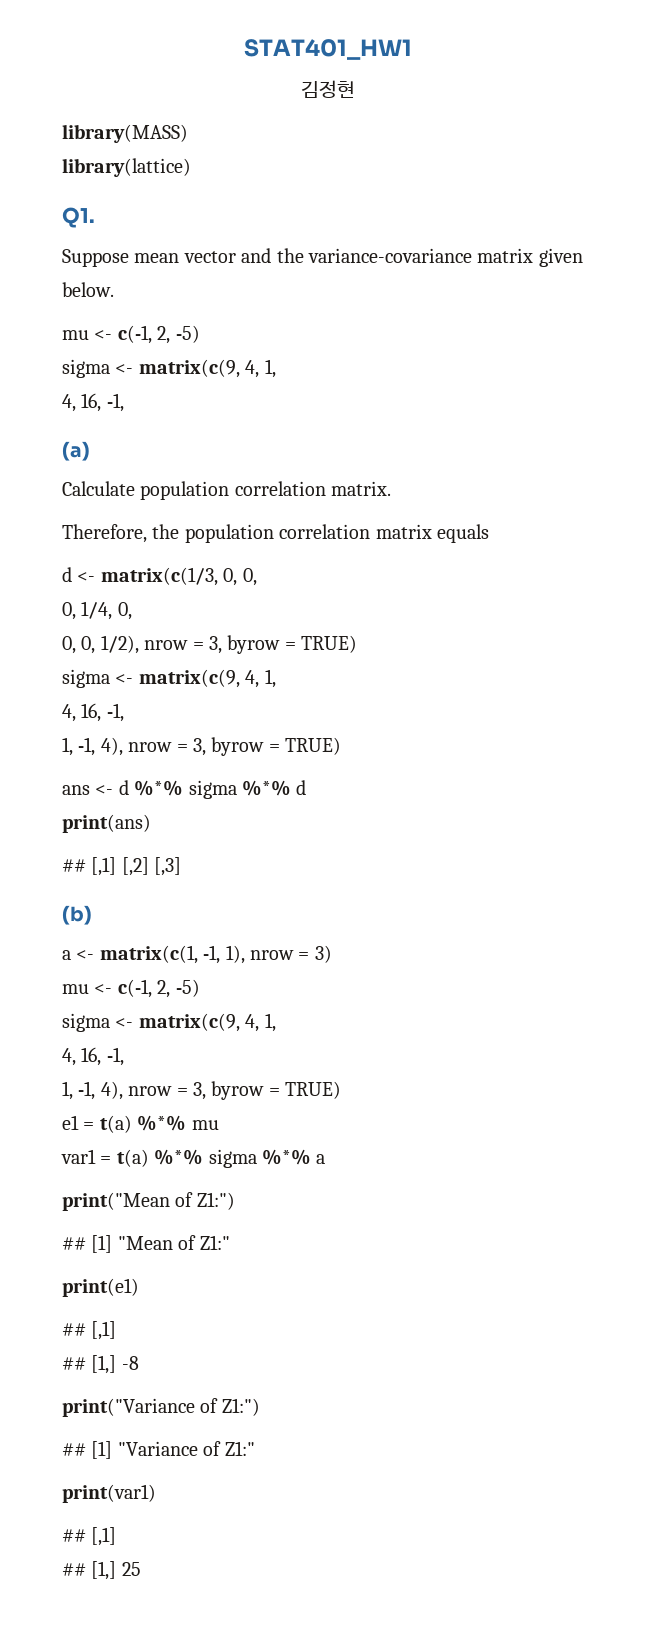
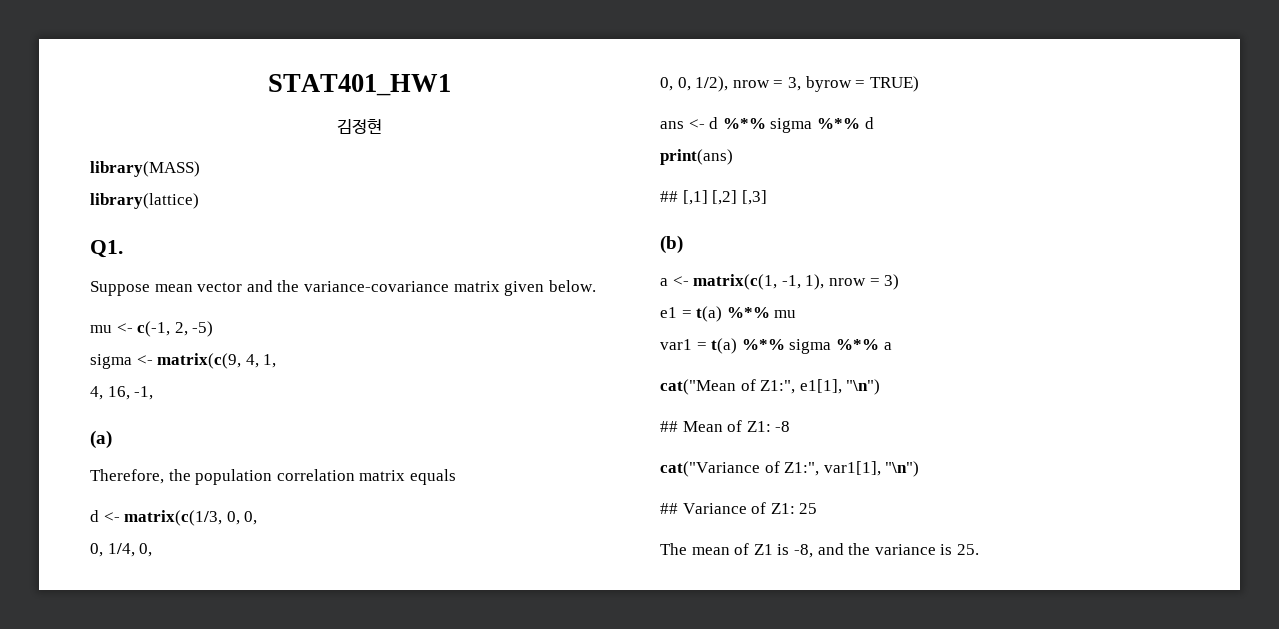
- Calculate population correlation matrix.
  0, 0, 1/2), nrow = 3, byrow = TRUE)
- sigma <- matrix(c(9, 4, 1,
- 4, 16, -1,
- 1, -1, 4), nrow = 3, byrow = TRUE)
  a <- matrix(c(1, -1, 1), nrow = 3)
- mu <- c(-1, 2, -5)
- sigma <- matrix(c(9, 4, 1,
- 4, 16, -1,
- 1, -1, 4), nrow = 3, byrow = TRUE)
- print("Mean of Z1:")
- ## [1] "Mean of Z1:"
- print(e1)
- ## [,1]
- ## [1,] -8
- print("Variance of Z1:")
- ## [1] "Variance of Z1:"
- print(var1)
- ## [,1]
- ## [1,] 25
+ cat("Mean of Z1:", e1[1], "\n")
+ ## Mean of Z1: -8
+ cat("Variance of Z1:", var1[1], "\n")
+ ## Variance of Z1: 25
+ The mean of Z1 is -8, and the variance is 25.

